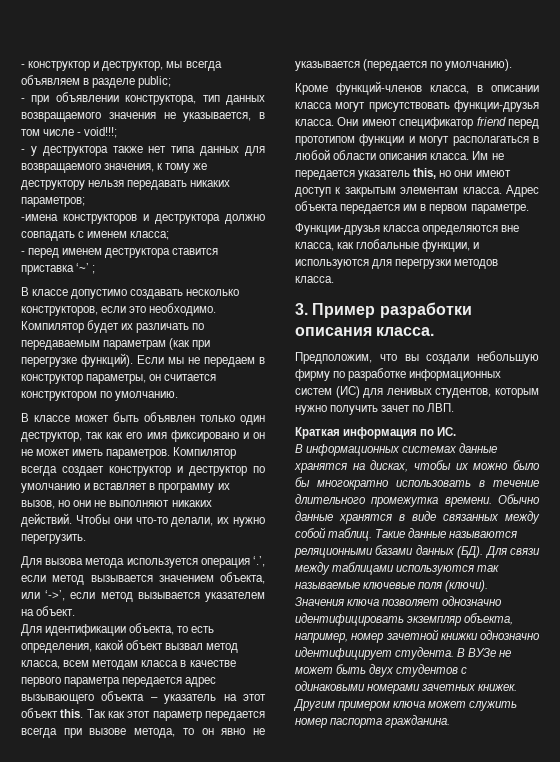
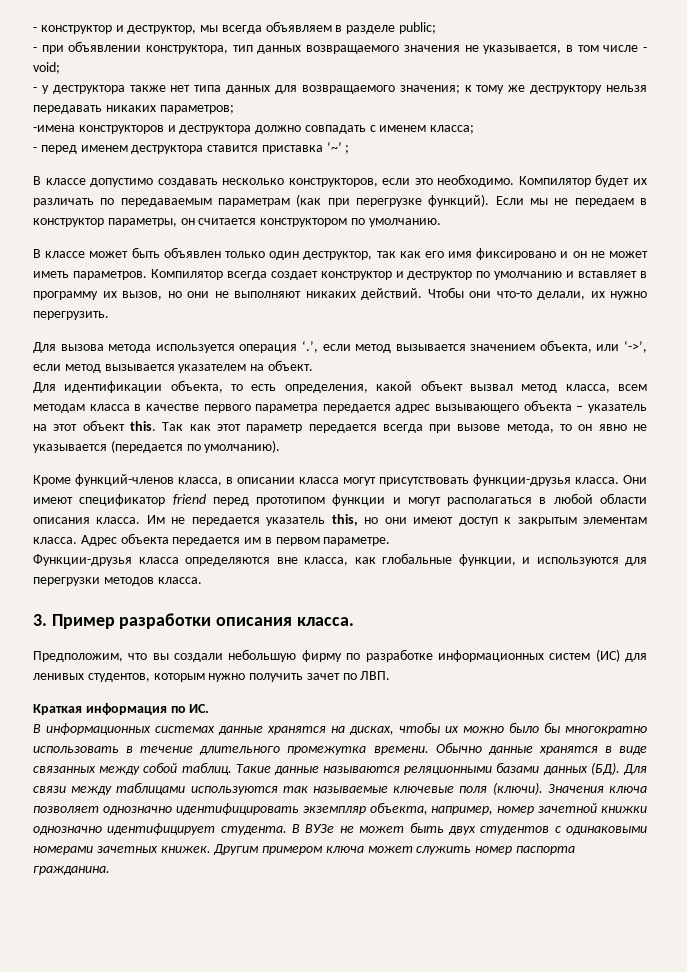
- - при объявлении конструктора, тип данных возвращаемого значения не указывается, в том числе - void!!!;
+ - при объявлении конструктора, тип данных возвращаемого значения не указывается, в том числе - void;
- - у деструктора также нет типа данных для возвращаемого значения, к тому же деструктору нельзя передавать никаких параметров;
+ - у деструктора также нет типа данных для возвращаемого значения; к тому же деструктору нельзя передавать никаких параметров;

